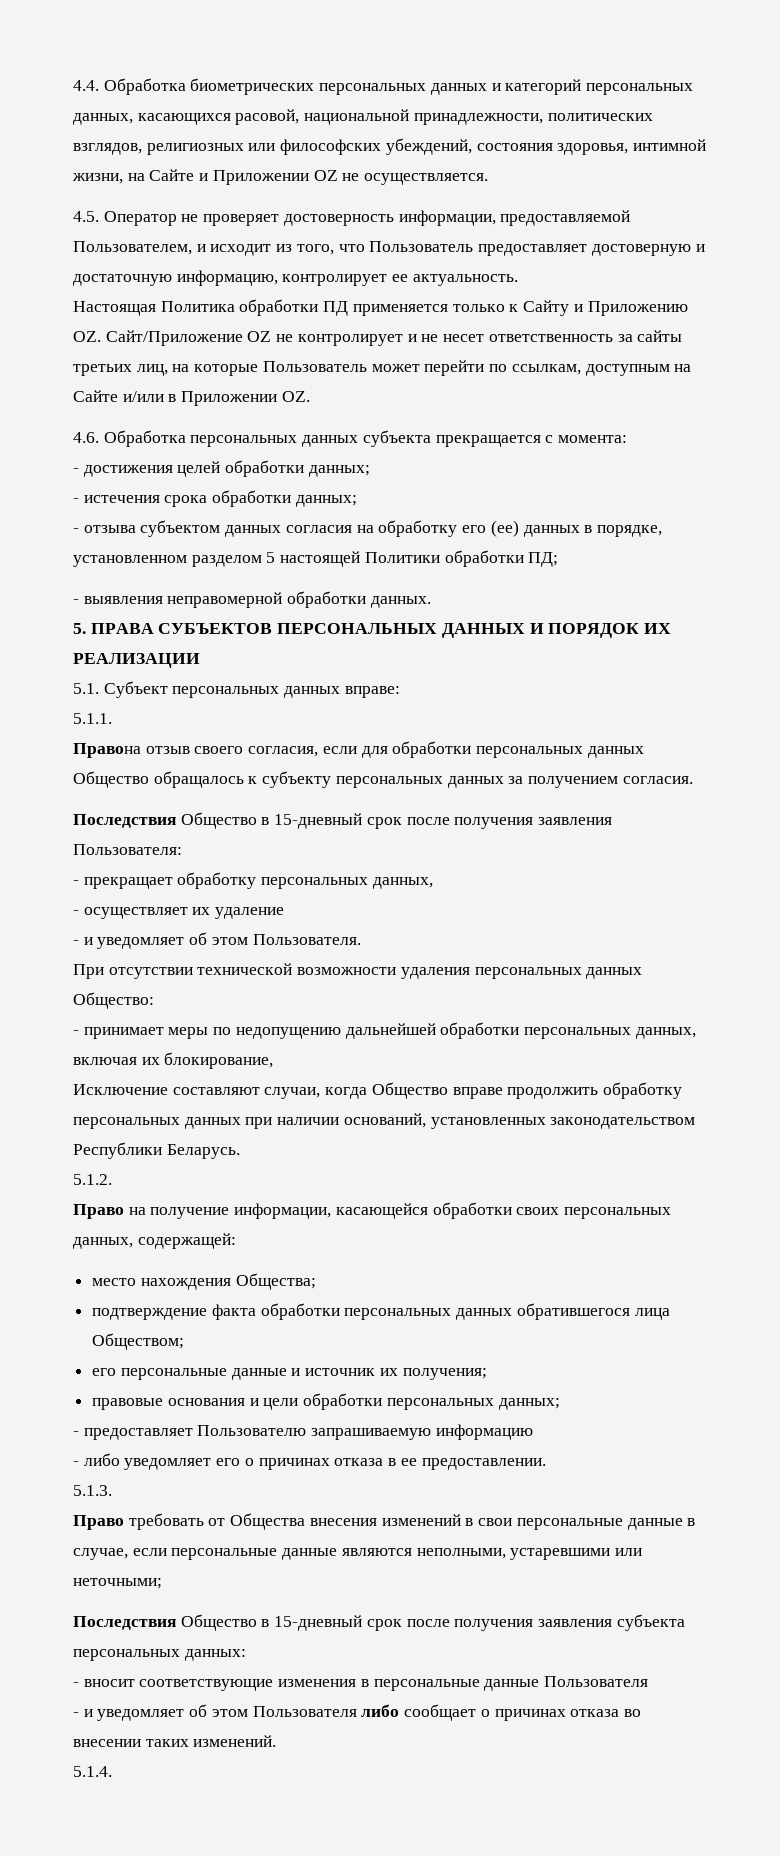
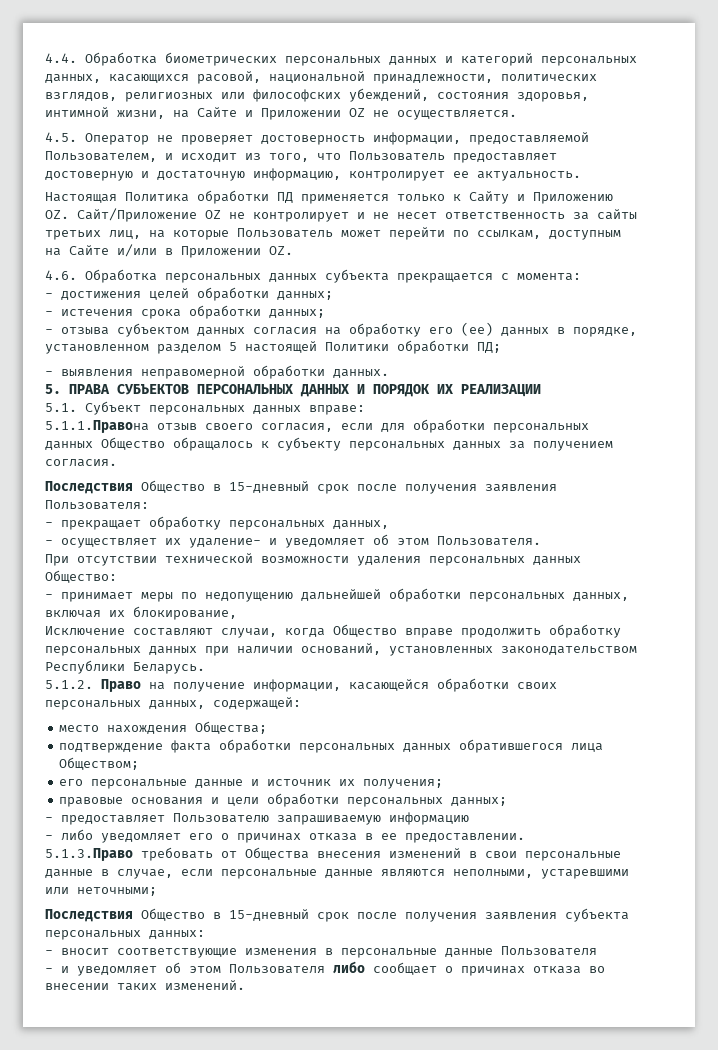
- 5.1.1.
- Правона отзыв своего согласия, если для обработки персональных данных Общество обращалось к субъекту персональных данных за получением согласия.
+ 5.1.1.Правона отзыв своего согласия, если для обработки персональных данных Общество обращалось к субъекту персональных данных за получением согласия.
- - осуществляет их удаление
- - и уведомляет об этом Пользователя.
+ - осуществляет их удаление- и уведомляет об этом Пользователя.
- 5.1.2.
- Право на получение информации, касающейся обработки своих персональных данных, содержащей:
+ 5.1.2. Право на получение информации, касающейся обработки своих персональных данных, содержащей:
- 5.1.3.
- Право требовать от Общества внесения изменений в свои персональные данные в случае, если персональные данные являются неполными, устаревшими или неточными;
+ 5.1.3.Право требовать от Общества внесения изменений в свои персональные данные в случае, если персональные данные являются неполными, устаревшими или неточными;
- 5.1.4.

